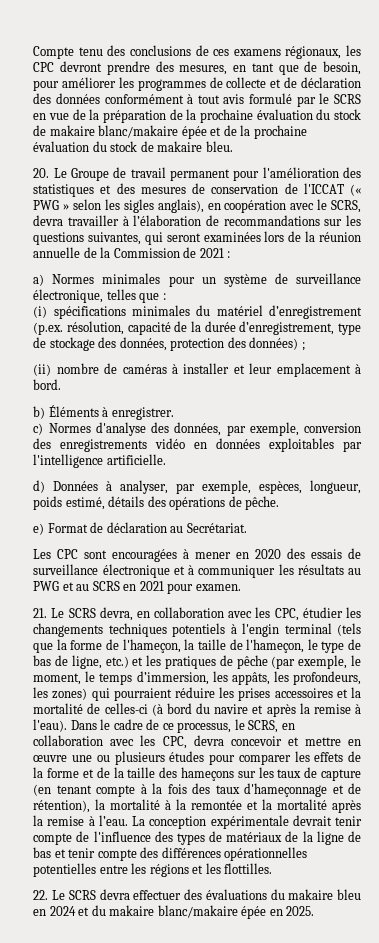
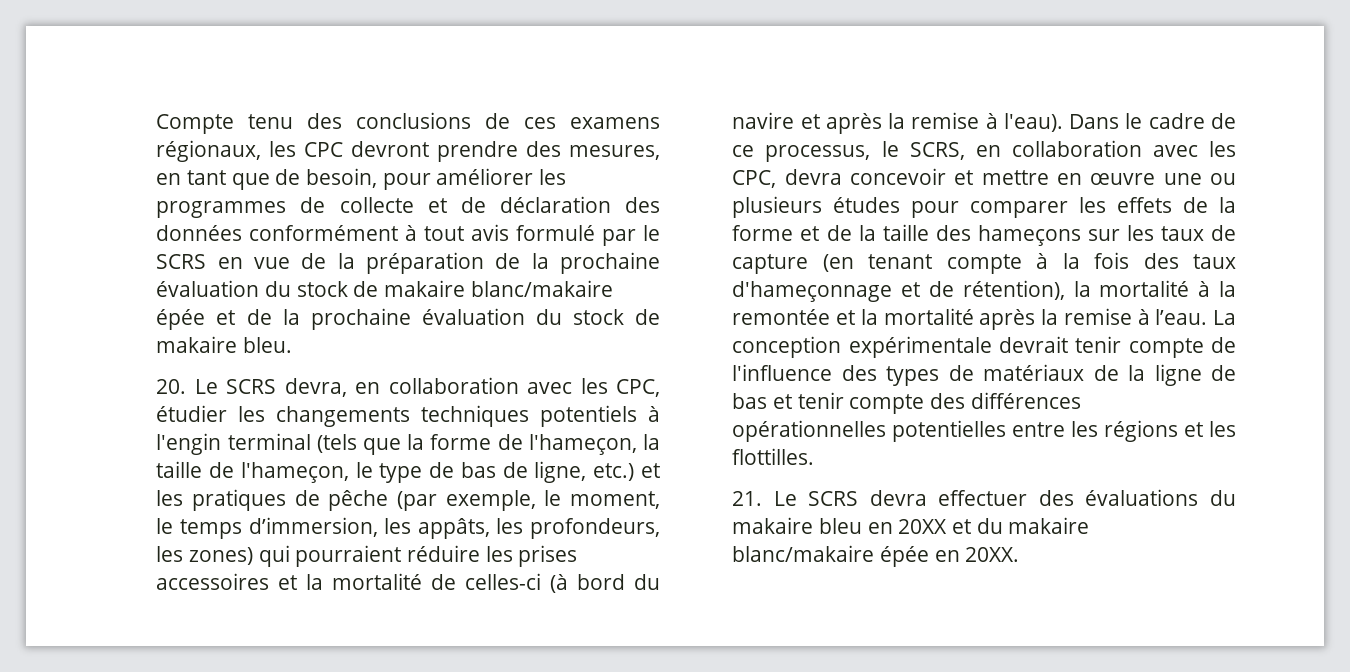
- 20. Le Groupe de travail permanent pour l'amélioration des statistiques et des mesures de conservation de l'ICCAT (« PWG » selon les sigles anglais), en coopération avec le SCRS, devra travailler à l’élaboration de recommandations sur les questions suivantes, qui seront examinées lors de la réunion annuelle de la Commission de 2021 :
- a) Normes minimales pour un système de surveillance électronique, telles que :
- (i) spécifications minimales du matériel d’enregistrement (p.ex. résolution, capacité de la durée d’enregistrement, type de stockage des données, protection des données) ;
- (ii) nombre de caméras à installer et leur emplacement à bord.
- b) Éléments à enregistrer.
- c) Normes d'analyse des données, par exemple, conversion des enregistrements vidéo en données exploitables par l'intelligence artificielle.
- d) Données à analyser, par exemple, espèces, longueur, poids estimé, détails des opérations de pêche.
- e) Format de déclaration au Secrétariat.
- Les CPC sont encouragées à mener en 2020 des essais de surveillance électronique et à communiquer les résultats au PWG et au SCRS en 2021 pour examen.
- 21. Le SCRS devra, en collaboration avec les CPC, étudier les changements techniques potentiels à l'engin terminal (tels que la forme de l'hameçon, la taille de l'hameçon, le type de bas de ligne, etc.) et les pratiques de pêche (par exemple, le moment, le temps d’immersion, les appâts, les profondeurs, les zones) qui pourraient réduire les prises accessoires et la mortalité de celles-ci (à bord du navire et après la remise à l'eau).
+ 20. Le SCRS devra, en collaboration avec les CPC, étudier les changements techniques potentiels à l'engin terminal (tels que la forme de l'hameçon, la taille de l'hameçon, le type de bas de ligne, etc.) et les pratiques de pêche (par exemple, le moment, le temps d’immersion, les appâts, les profondeurs, les zones) qui pourraient réduire les prises accessoires et la mortalité de celles-ci (à bord du navire et après la remise à l'eau).
- 22. Le SCRS devra effectuer des évaluations du makaire bleu en 2024 et du makaire blanc/makaire épée en 2025.
+ 21. Le SCRS devra effectuer des évaluations du makaire bleu en 20XX et du makaire blanc/makaire épée en 20XX.

